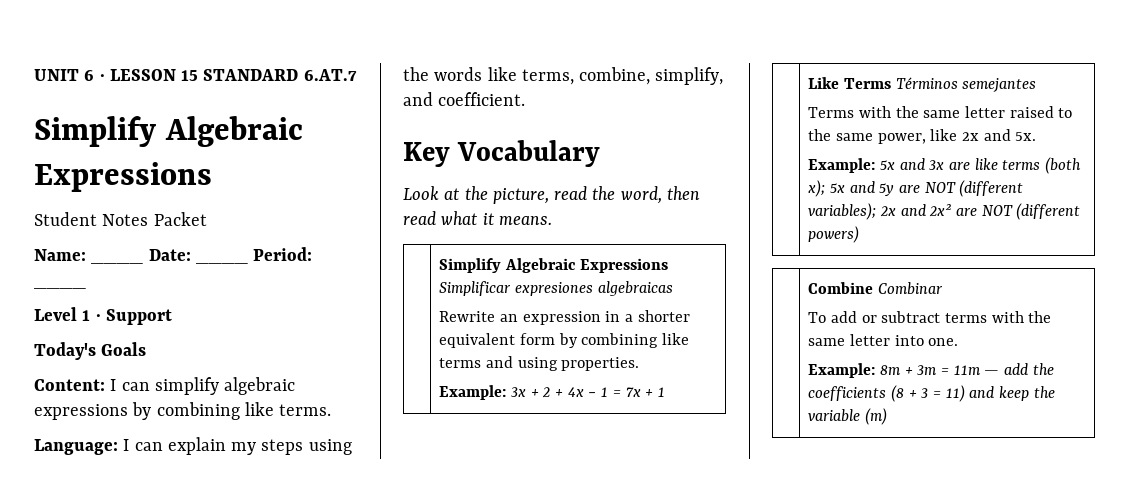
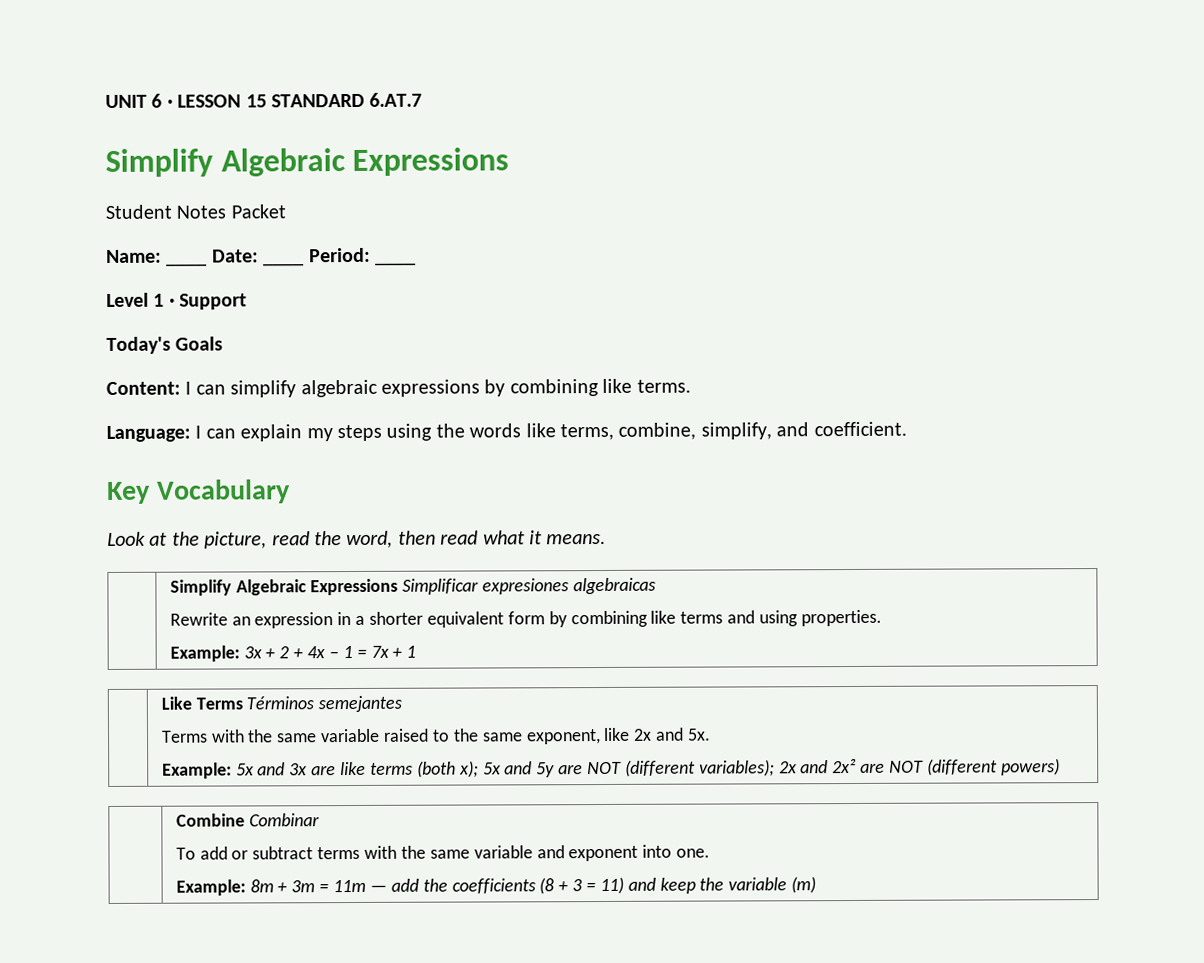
- Terms with the same letter raised to the same power, like 2x and 5x.
+ Terms with the same variable raised to the same exponent, like 2x and 5x.
  | Combine Combinar
- To add or subtract terms with the same letter into one.
+ To add or subtract terms with the same variable and exponent into one.

